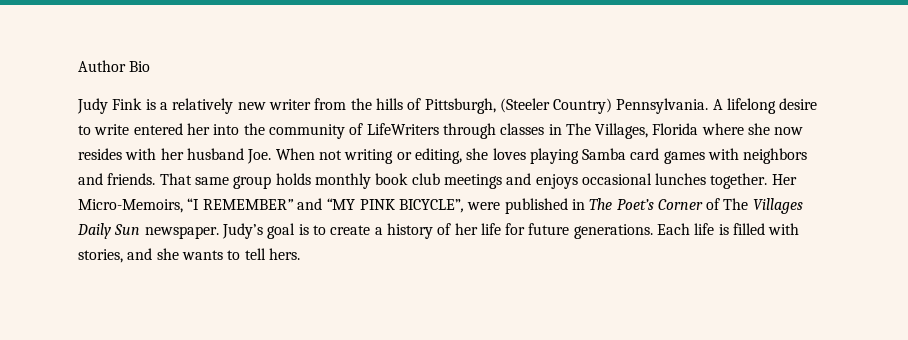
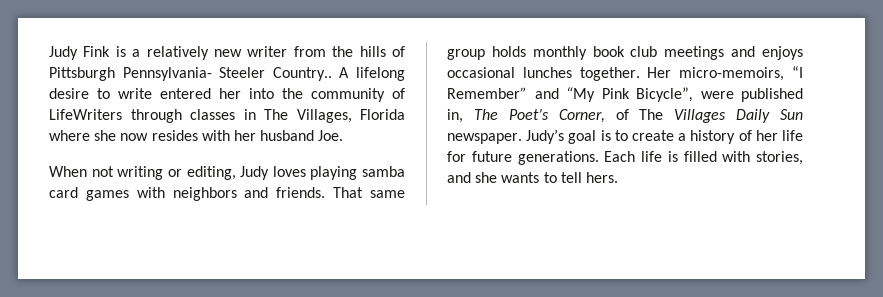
- Author Bio
- Judy Fink is a relatively new writer from the hills of Pittsburgh, (Steeler Country) Pennsylvania.
+ Judy Fink is a relatively new writer from the hills of Pittsburgh Pennsylvania- Steeler Country..
- A lifelong desire to write entered her into the community of LifeWriters through classes in The Villages, Florida where she now resides with her husband Joe. When not writing or editing, she loves playing Samba card games with neighbors and friends.
+ A lifelong desire to write entered her into the community of LifeWriters through classes in The Villages, Florida where she now resides with her husband Joe.
+ When not writing or editing, Judy loves playing samba card games with neighbors and friends.
- Her Micro-Memoirs, “I REMEMBER” and “MY PINK BICYCLE”, were published in The Poet’s Corner of The Villages Daily Sun newspaper.
+ Her micro-memoirs, “I Remember” and “My Pink Bicycle”, were published in, The Poet’s Corner, of The Villages Daily Sun newspaper.

